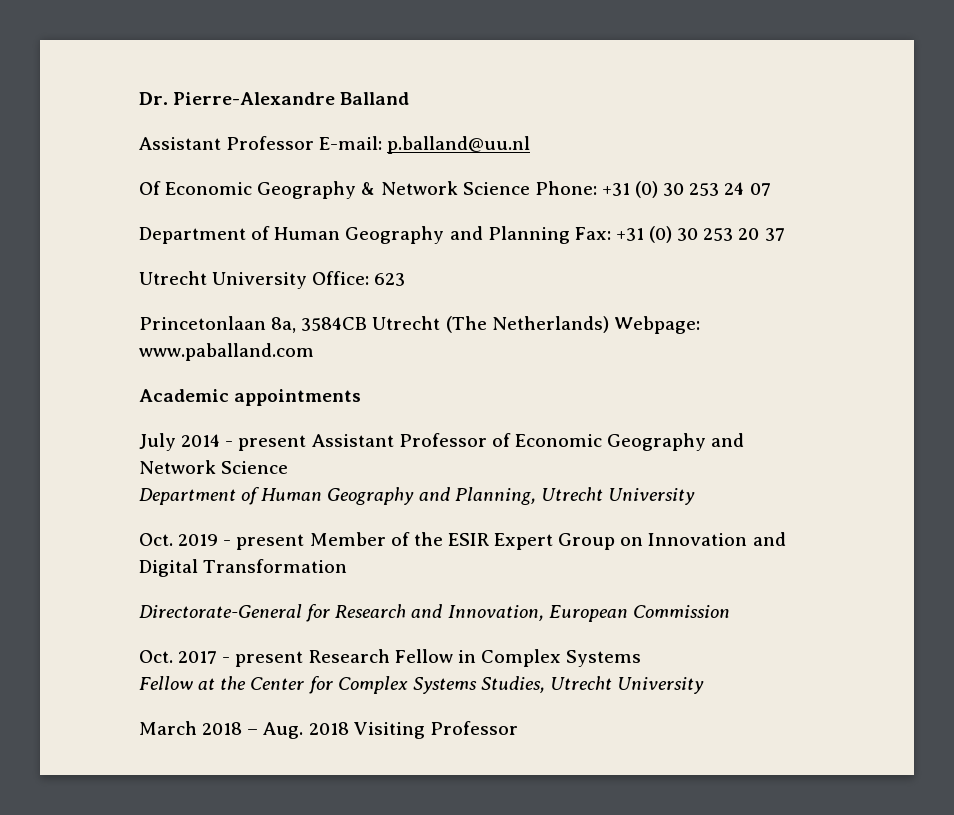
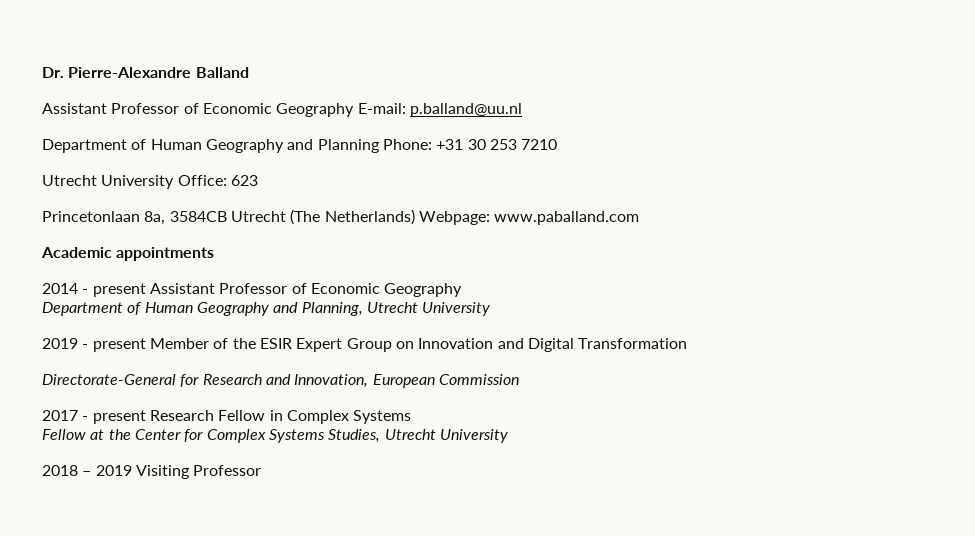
- Assistant Professor E-mail: p.balland@uu.nl
+ Assistant Professor of Economic Geography E-mail: p.balland@uu.nl
- Of Economic Geography & Network Science Phone: +31 (0) 30 253 24 07
- Department of Human Geography and Planning Fax: +31 (0) 30 253 20 37
+ Department of Human Geography and Planning Phone: +31 30 253 7210
- July 2014 - present Assistant Professor of Economic Geography and Network Science
+ 2014 - present Assistant Professor of Economic Geography
- Oct. 2019 - present Member of the ESIR Expert Group on Innovation and Digital Transformation
+ 2019 - present Member of the ESIR Expert Group on Innovation and Digital Transformation
- Oct. 2017 - present Research Fellow in Complex Systems
+ 2017 - present Research Fellow in Complex Systems
- March 2018 – Aug. 2018 Visiting Professor
+ 2018 – 2019 Visiting Professor

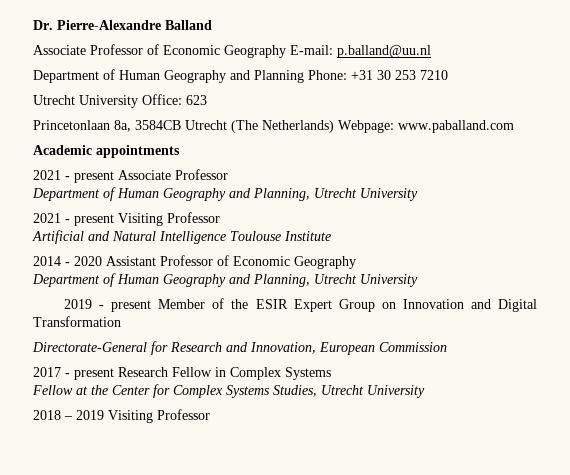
- Assistant Professor of Economic Geography E-mail: p.balland@uu.nl
+ Associate Professor of Economic Geography E-mail: p.balland@uu.nl
+ 2021 - present Associate Professor
+ Department of Human Geography and Planning, Utrecht University
+ 2021 - present Visiting Professor
+ Artificial and Natural Intelligence Toulouse Institute
- 2014 - present Assistant Professor of Economic Geography
+ 2014 - 2020 Assistant Professor of Economic Geography

